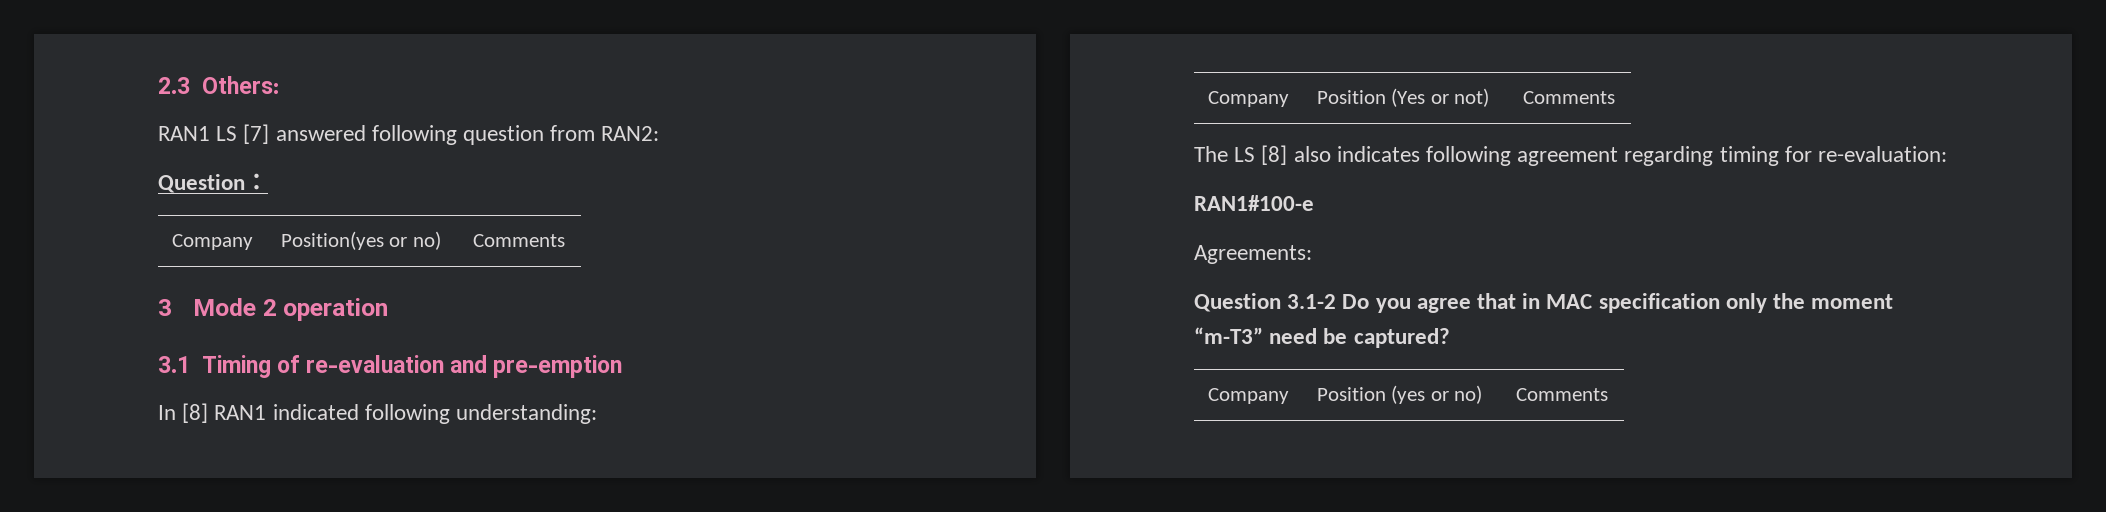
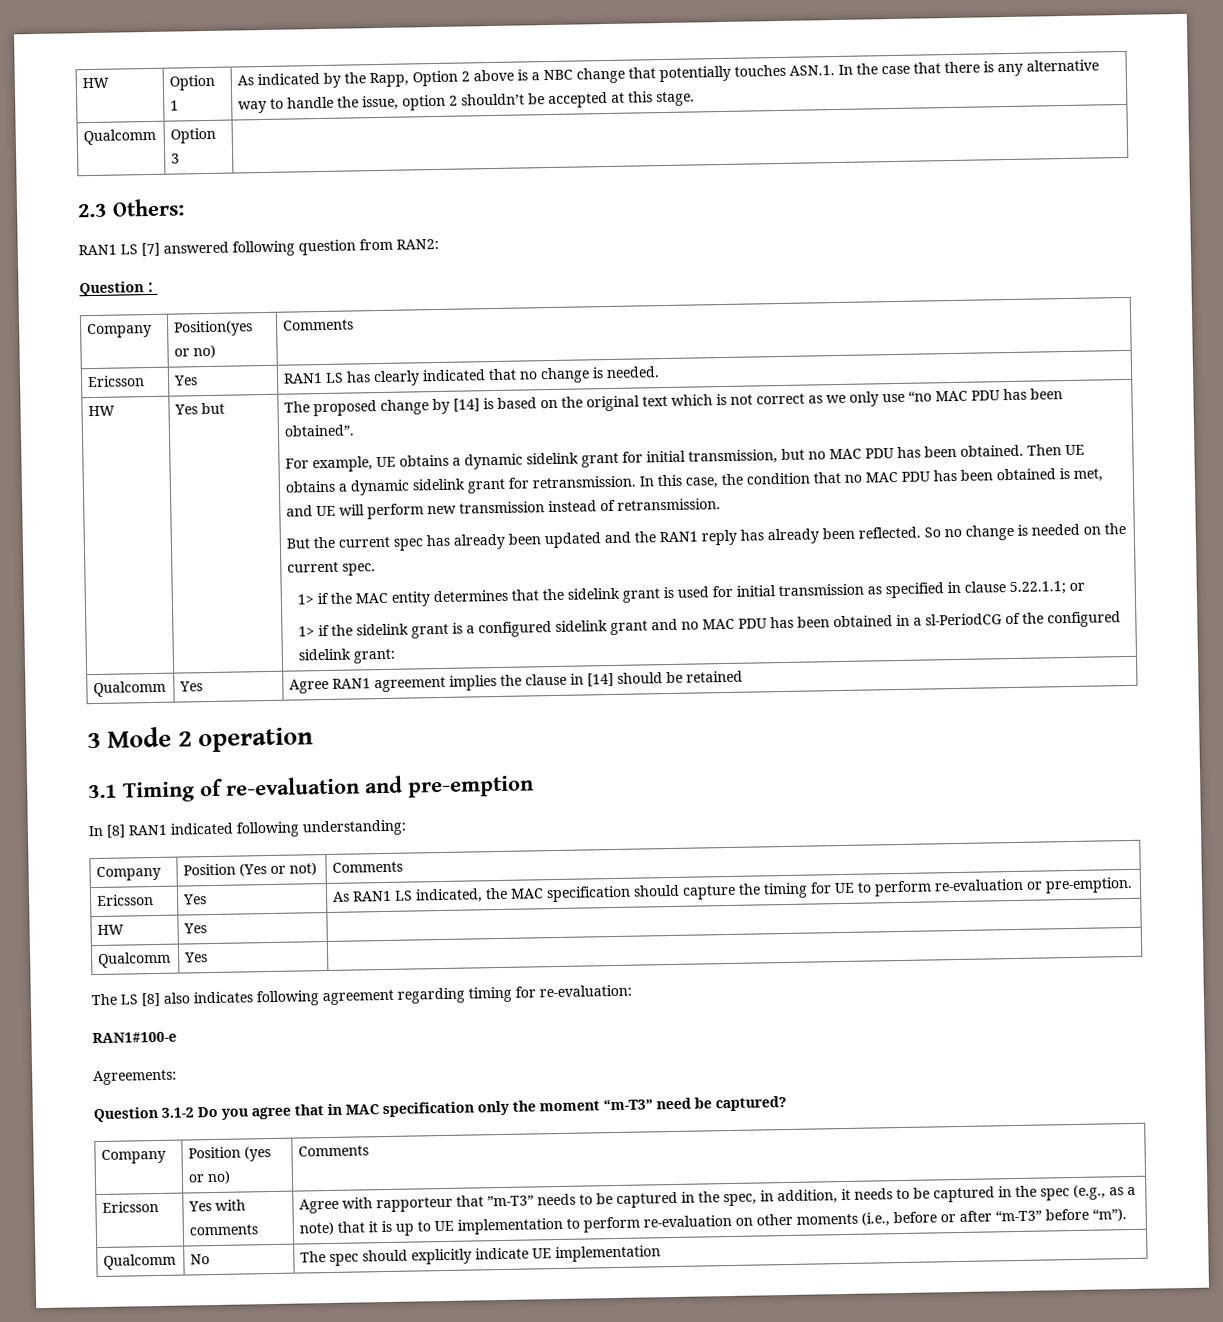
+ HW | Option 1 | As indicated by the Rapp, Option 2 above is a NBC change that potentially touches ASN.1. In the case that there is any alternative way to handle the issue, option 2 shouldn’t be accepted at this stage.
+ Qualcomm | Option 3 |
+ Ericsson | Yes | RAN1 LS has clearly indicated that no change is needed.
+ HW | Yes but | The proposed change by [14] is based on the original text which is not correct as we only use “no MAC PDU has been obtained”.
+ For example, UE obtains a dynamic sidelink grant for initial transmission, but no MAC PDU has been obtained. Then UE obtains a dynamic sidelink grant for retransmission. In this case, the condition that no MAC PDU has been obtained is met, and UE will perform new transmission instead of retransmission.
+ But the current spec has already been updated and the RAN1 reply has already been reflected. So no change is needed on the current spec.
+ 1> if the MAC entity determines that the sidelink grant is used for initial transmission as specified in clause 5.22.1.1; or
+ 1> if the sidelink grant is a configured sidelink grant and no MAC PDU has been obtained in a sl-PeriodCG of the configured sidelink grant:
+ Qualcomm | Yes | Agree RAN1 agreement implies the clause in [14] should be retained
+ Ericsson | Yes | As RAN1 LS indicated, the MAC specification should capture the timing for UE to perform re-evaluation or pre-emption.
+ HW | Yes |
+ Qualcomm | Yes |
+ Ericsson | Yes with comments | Agree with rapporteur that ”m-T3” needs to be captured in the spec, in addition, it needs to be captured in the spec (e.g., as a note) that it is up to UE implementation to perform re-evaluation on other moments (i.e., before or after “m-T3” before “m”).
+ Qualcomm | No | The spec should explicitly indicate UE implementation

